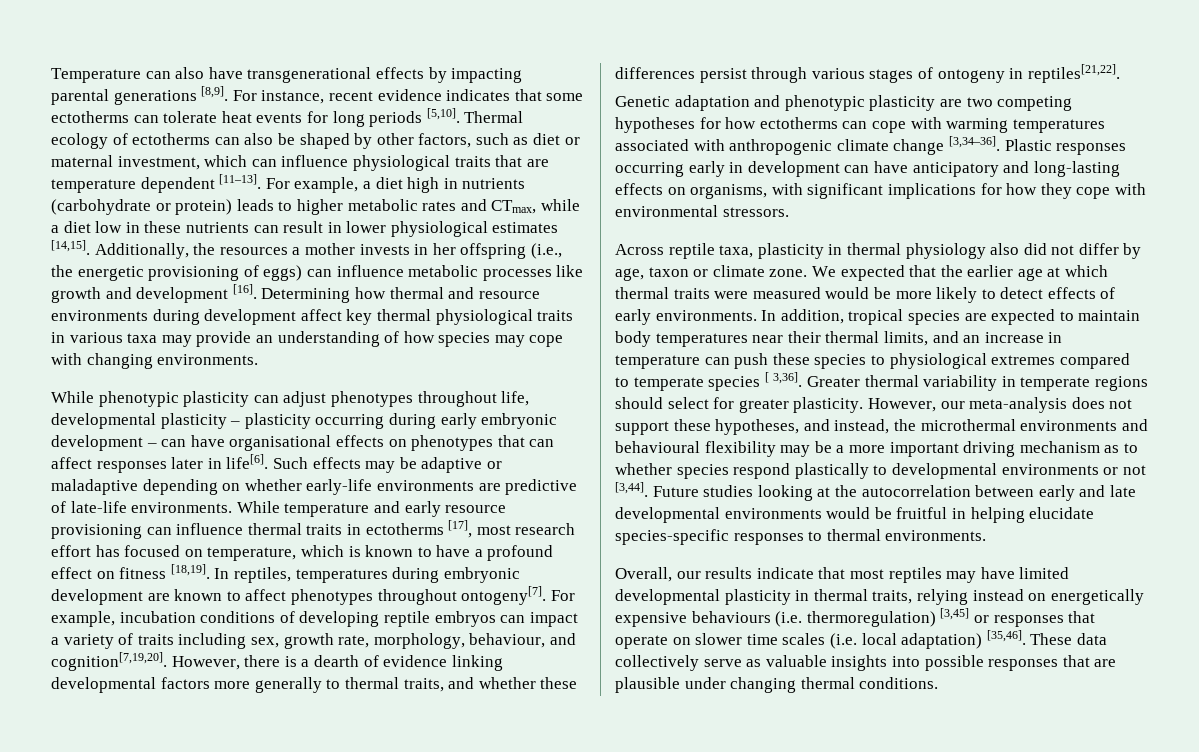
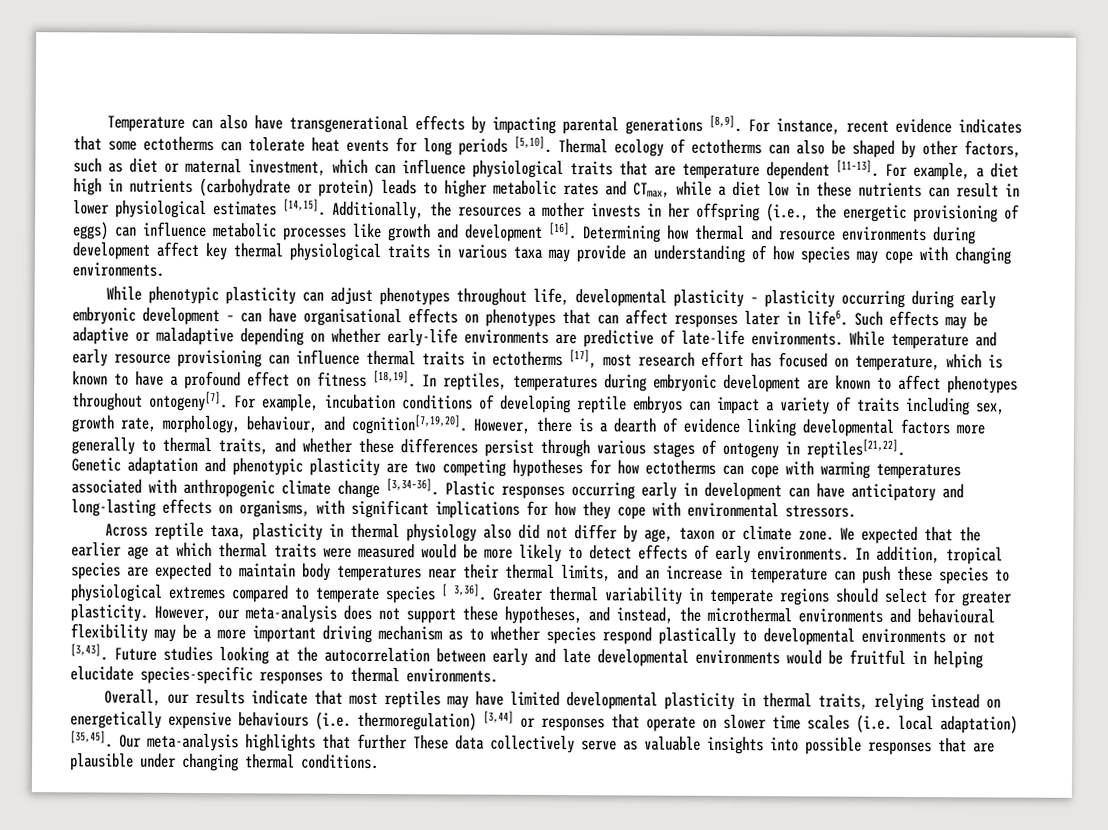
- While phenotypic plasticity can adjust phenotypes throughout life, developmental plasticity – plasticity occurring during early embryonic development – can have organisational effects on phenotypes that can affect responses later in life[6].
+ While phenotypic plasticity can adjust phenotypes throughout life, developmental plasticity – plasticity occurring during early embryonic development – can have organisational effects on phenotypes that can affect responses later in life6.
- However, our meta-analysis does not support these hypotheses, and instead, the microthermal environments and behavioural flexibility may be a more important driving mechanism as to whether species respond plastically to developmental environments or not [3,44].
+ However, our meta-analysis does not support these hypotheses, and instead, the microthermal environments and behavioural flexibility may be a more important driving mechanism as to whether species respond plastically to developmental environments or not [3,43].
- Overall, our results indicate that most reptiles may have limited developmental plasticity in thermal traits, relying instead on energetically expensive behaviours (i.e. thermoregulation) [3,45] or responses that operate on slower time scales (i.e. local adaptation) [35,46]. These data collectively serve as valuable insights into possible responses that are plausible under changing thermal conditions.
+ Overall, our results indicate that most reptiles may have limited developmental plasticity in thermal traits, relying instead on energetically expensive behaviours (i.e. thermoregulation) [3,44] or responses that operate on slower time scales (i.e. local adaptation) [35,45]. Our meta-analysis highlights that further These data collectively serve as valuable insights into possible responses that are plausible under changing thermal conditions.

